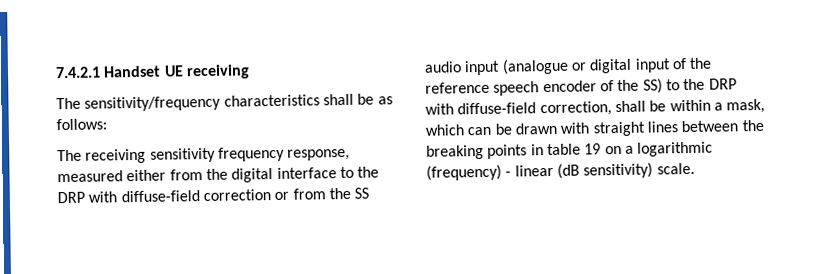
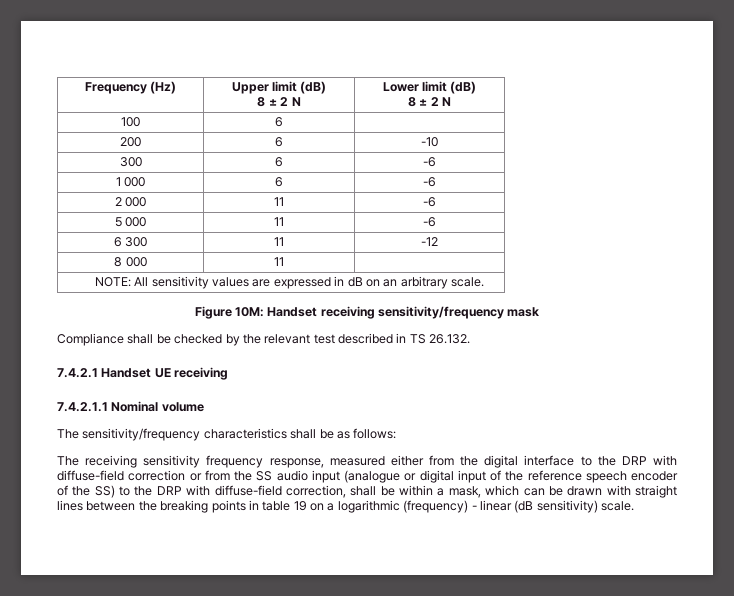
+ Frequency (Hz) | Upper limit (dB)
+ 8 ± 2 N | Lower limit (dB)
+ 8 ± 2 N
+ 100 | 6 |
+ 200 | 6 | -10
+ 300 | 6 | -6
+ 1 000 | 6 | -6
+ 2 000 | 11 | -6
+ 5 000 | 11 | -6
+ 6 300 | 11 | -12
+ 8 000 | 11 |
+ NOTE: All sensitivity values are expressed in dB on an arbitrary scale.
+ Figure 10M: Handset receiving sensitivity/frequency mask
+ Compliance shall be checked by the relevant test described in TS 26.132.
+ 7.4.2.1.1 Nominal volume

